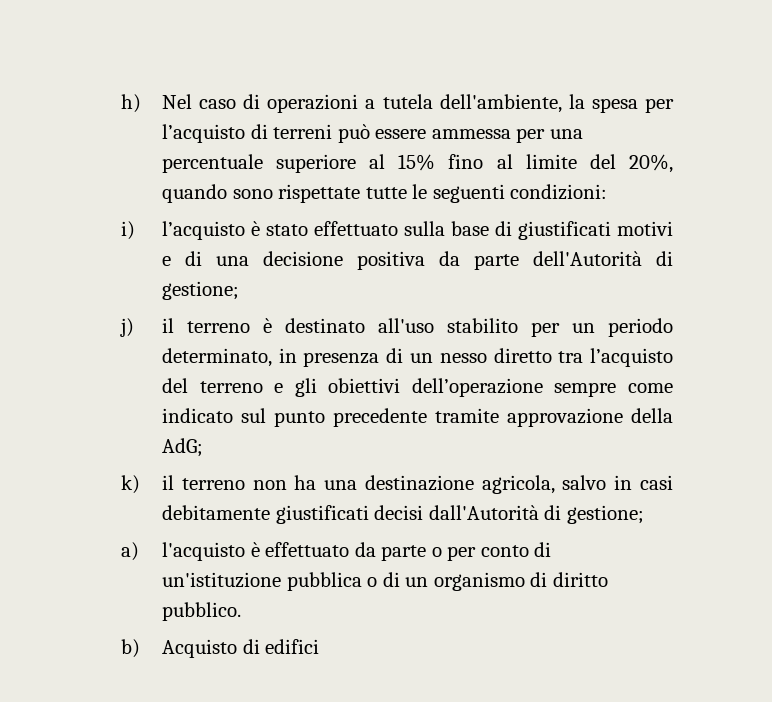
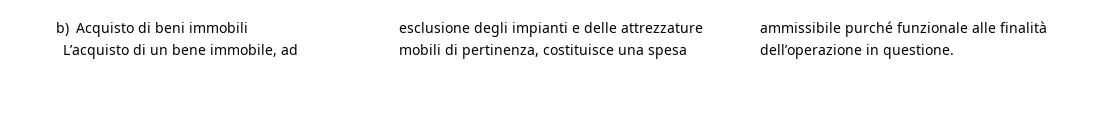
- h) Nel caso di operazioni a tutela dell'ambiente, la spesa per l’acquisto di terreni può essere ammessa per una percentuale superiore al 15% fino al limite del 20%, quando sono rispettate tutte le seguenti condizioni:
- i) l’acquisto è stato effettuato sulla base di giustificati motivi e di una decisione positiva da parte dell'Autorità di gestione;
- j) il terreno è destinato all'uso stabilito per un periodo determinato, in presenza di un nesso diretto tra l’acquisto del terreno e gli obiettivi dell’operazione sempre come indicato sul punto precedente tramite approvazione della AdG;
- k) il terreno non ha una destinazione agricola, salvo in casi debitamente giustificati decisi dall'Autorità di gestione;
- a) l'acquisto è effettuato da parte o per conto di un'istituzione pubblica o di un organismo di diritto pubblico.
- b) Acquisto di edifici
+ b) Acquisto di beni immobili
+ L’acquisto di un bene immobile, ad esclusione degli impianti e delle attrezzature mobili di pertinenza, costituisce una spesa ammissibile purché funzionale alle finalità dell’operazione in questione.

